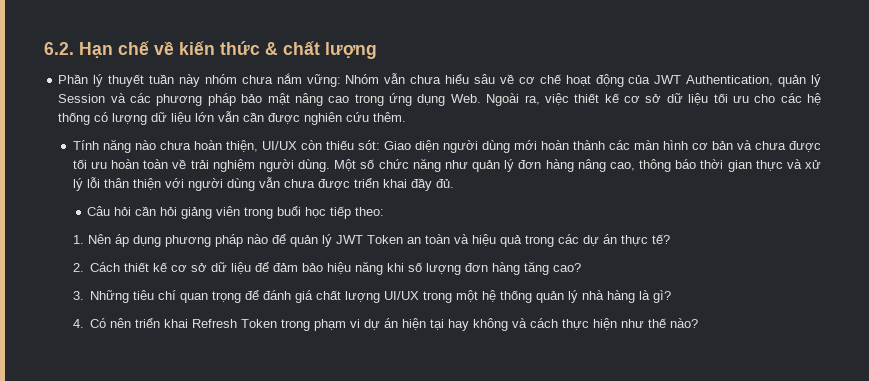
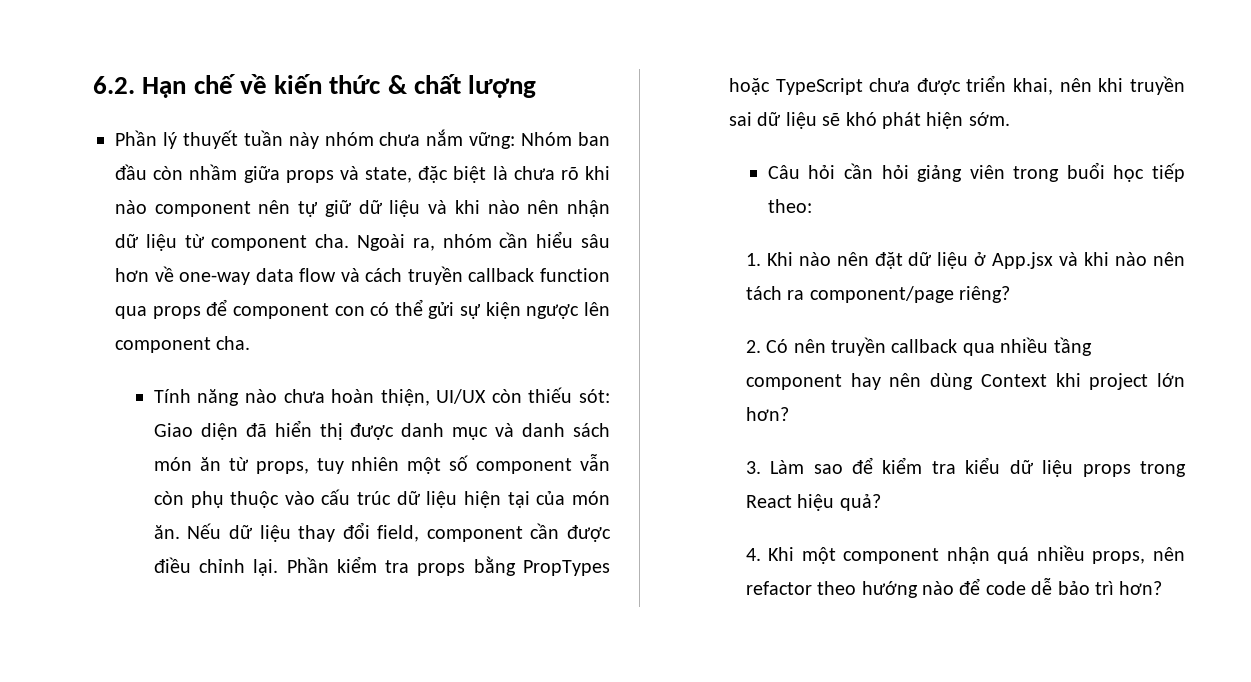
- Phần lý thuyết tuần này nhóm chưa nắm vững: Nhóm vẫn chưa hiểu sâu về cơ chế hoạt động của JWT Authentication, quản lý Session và các phương pháp bảo mật nâng cao trong ứng dụng Web. Ngoài ra, việc thiết kế cơ sở dữ liệu tối ưu cho các hệ thống có lượng dữ liệu lớn vẫn cần được nghiên cứu thêm.
+ Phần lý thuyết tuần này nhóm chưa nắm vững: Nhóm ban đầu còn nhầm giữa props và state, đặc biệt là chưa rõ khi nào component nên tự giữ dữ liệu và khi nào nên nhận dữ liệu từ component cha. Ngoài ra, nhóm cần hiểu sâu hơn về one-way data flow và cách truyền callback function qua props để component con có thể gửi sự kiện ngược lên component cha.
- Tính năng nào chưa hoàn thiện, UI/UX còn thiếu sót: Giao diện người dùng mới hoàn thành các màn hình cơ bản và chưa được tối ưu hoàn toàn về trải nghiệm người dùng. Một số chức năng như quản lý đơn hàng nâng cao, thông báo thời gian thực và xử lý lỗi thân thiện với người dùng vẫn chưa được triển khai đầy đủ.
+ Tính năng nào chưa hoàn thiện, UI/UX còn thiếu sót: Giao diện đã hiển thị được danh mục và danh sách món ăn từ props, tuy nhiên một số component vẫn còn phụ thuộc vào cấu trúc dữ liệu hiện tại của món ăn. Nếu dữ liệu thay đổi field, component cần được điều chỉnh lại. Phần kiểm tra props bằng PropTypes hoặc TypeScript chưa được triển khai, nên khi truyền sai dữ liệu sẽ khó phát hiện sớm.
- 1. Nên áp dụng phương pháp nào để quản lý JWT Token an toàn và hiệu quả trong các dự án thực tế?
- 2. Cách thiết kế cơ sở dữ liệu để đảm bảo hiệu năng khi số lượng đơn hàng tăng cao?
- 3. Những tiêu chí quan trọng để đánh giá chất lượng UI/UX trong một hệ thống quản lý nhà hàng là gì?
- 4. Có nên triển khai Refresh Token trong phạm vi dự án hiện tại hay không và cách thực hiện như thế nào?
+ 1. Khi nào nên đặt dữ liệu ở App.jsx và khi nào nên tách ra component/page riêng?
+ 2. Có nên truyền callback qua nhiều tầng component hay nên dùng Context khi project lớn hơn?
+ 3. Làm sao để kiểm tra kiểu dữ liệu props trong React hiệu quả?
+ 4. Khi một component nhận quá nhiều props, nên refactor theo hướng nào để code dễ bảo trì hơn?

